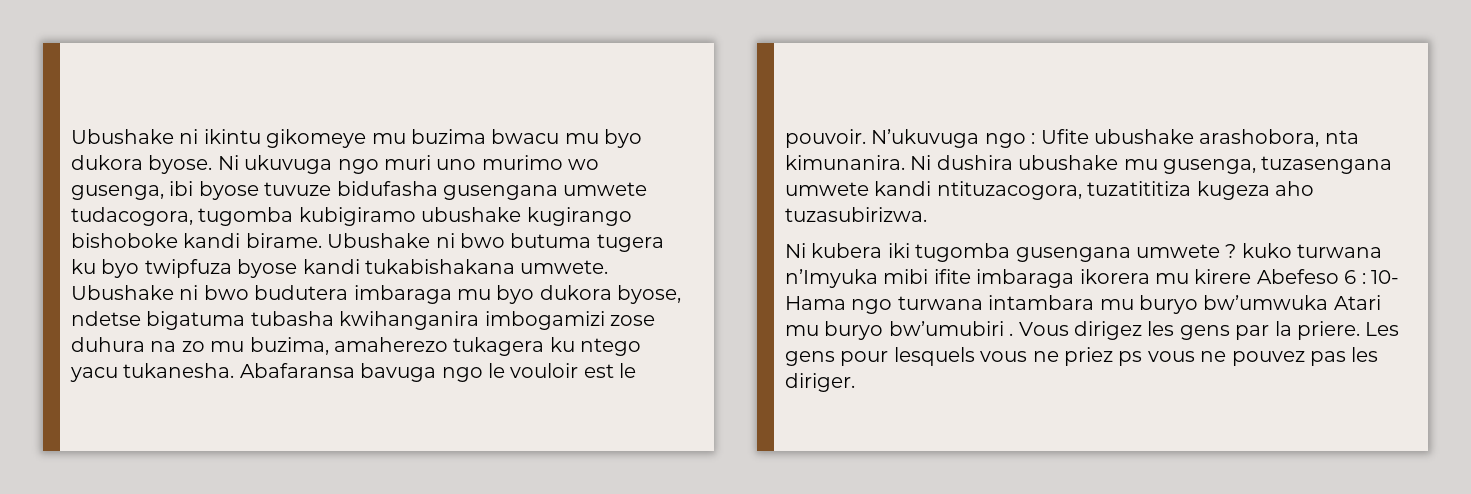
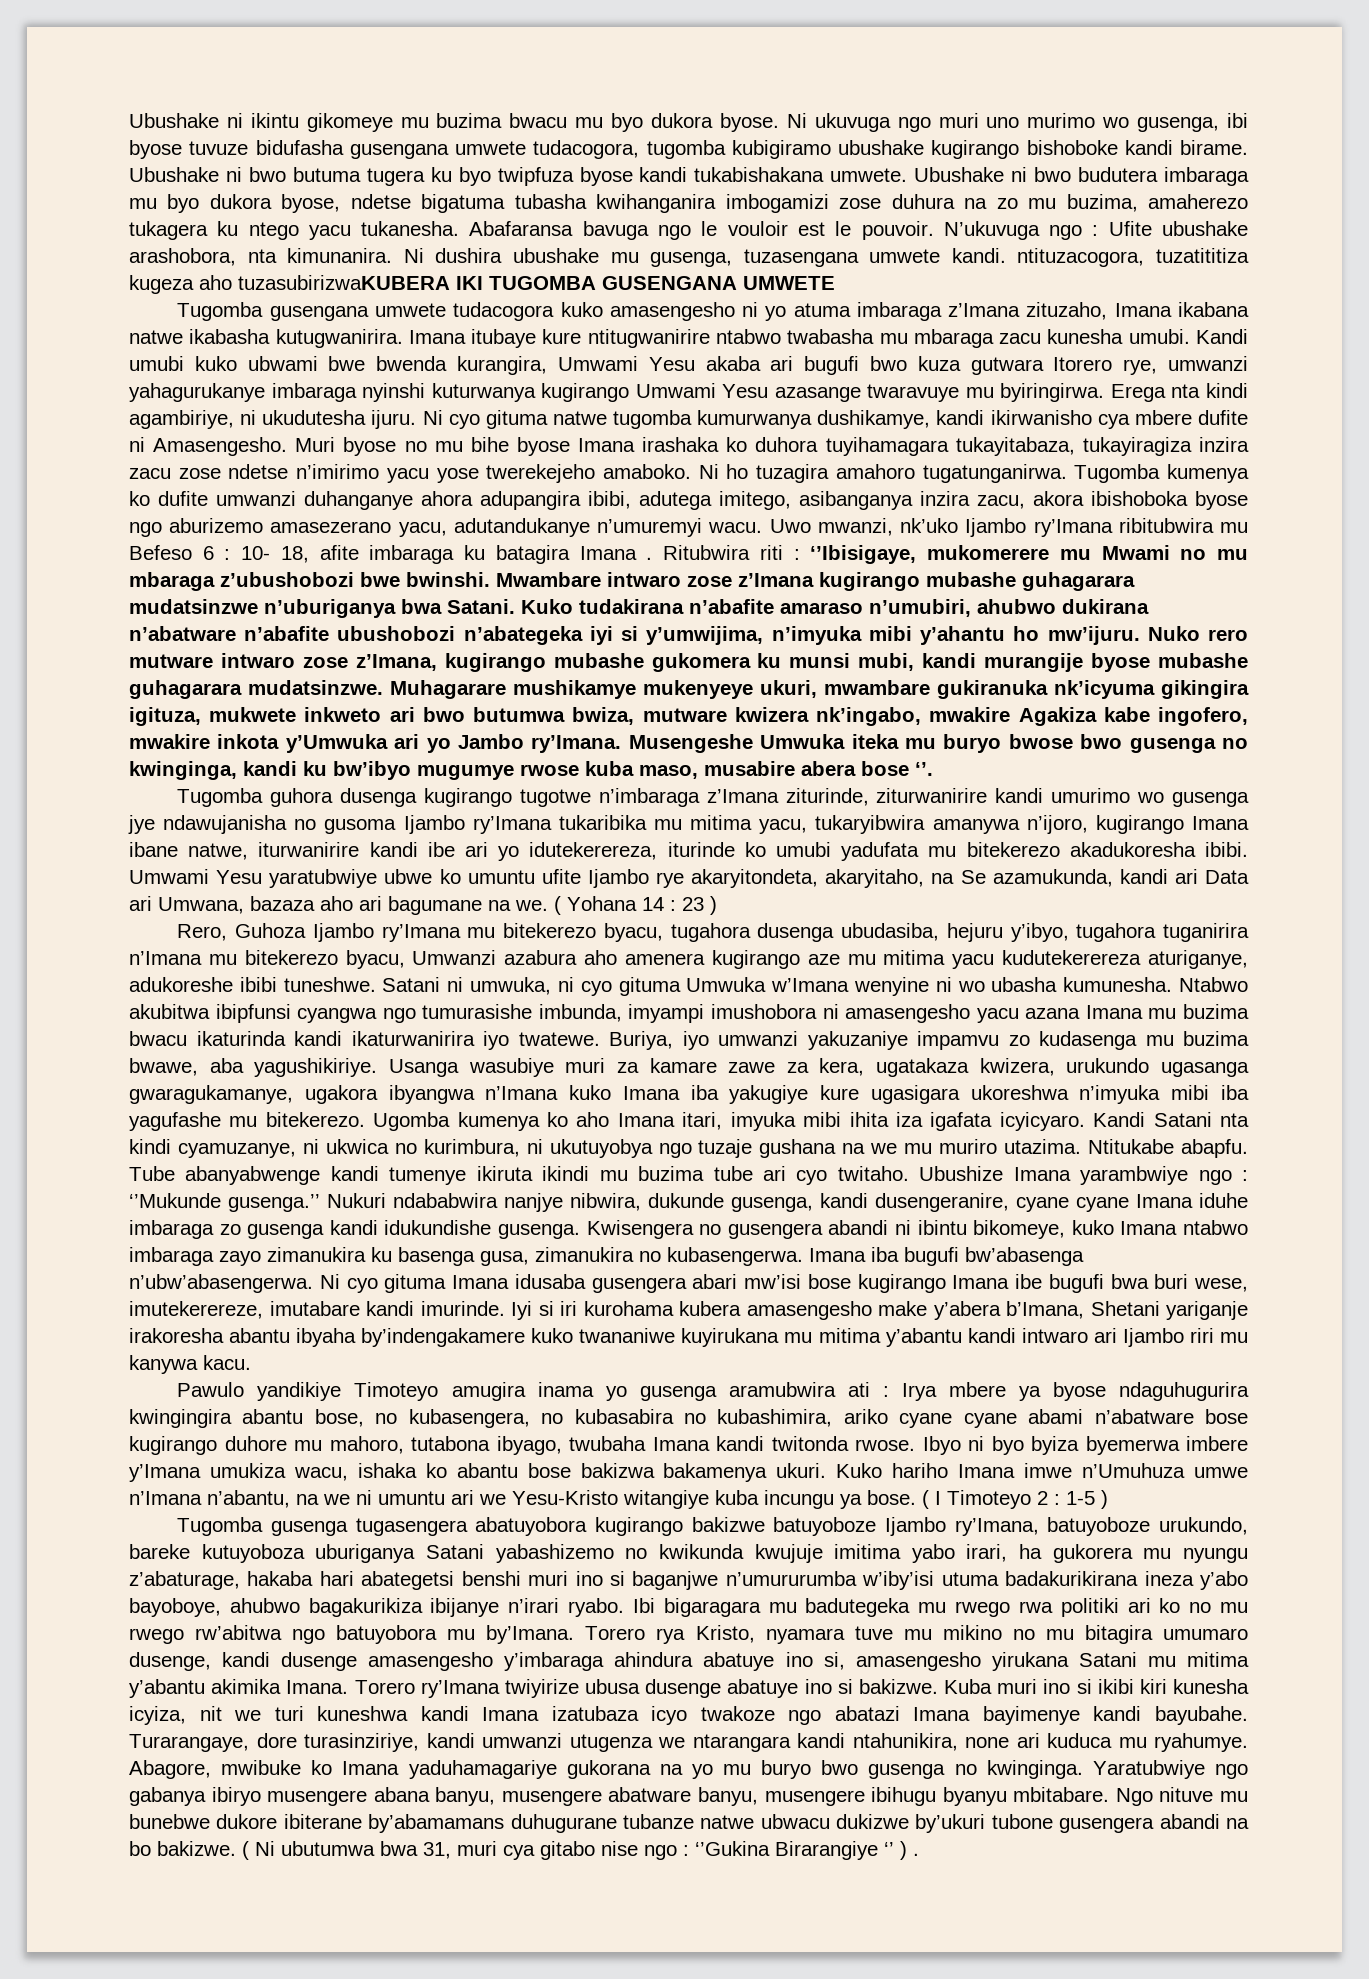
- Ni dushira ubushake mu gusenga, tuzasengana umwete kandi ntituzacogora, tuzatititiza kugeza aho tuzasubirizwa.
- Ni kubera iki tugomba gusengana umwete ? kuko turwana n’Imyuka mibi ifite imbaraga ikorera mu kirere Abefeso 6 : 10- Hama ngo turwana intambara mu buryo bw’umwuka Atari mu buryo bw’umubiri . Vous dirigez les gens par la priere. Les gens pour lesquels vous ne priez ps vous ne pouvez pas les diriger.
+ Ni dushira ubushake mu gusenga, tuzasengana umwete kandi. ntituzacogora, tuzatititiza kugeza aho tuzasubirizwaKUBERA IKI TUGOMBA GUSENGANA UMWETE
+ Tugomba gusengana umwete tudacogora kuko amasengesho ni yo atuma imbaraga z’Imana zituzaho, Imana ikabana natwe ikabasha kutugwanirira. Imana itubaye kure ntitugwanirire ntabwo twabasha mu mbaraga zacu kunesha umubi. Kandi umubi kuko ubwami bwe bwenda kurangira, Umwami Yesu akaba ari bugufi bwo kuza gutwara Itorero rye, umwanzi yahagurukanye imbaraga nyinshi kuturwanya kugirango Umwami Yesu azasange twaravuye mu byiringirwa. Erega nta kindi agambiriye, ni ukudutesha ijuru. Ni cyo gituma natwe tugomba kumurwanya dushikamye, kandi ikirwanisho cya mbere dufite ni Amasengesho. Muri byose no mu bihe byose Imana irashaka ko duhora tuyihamagara tukayitabaza, tukayiragiza inzira zacu zose ndetse n’imirimo yacu yose twerekejeho amaboko. Ni ho tuzagira amahoro tugatunganirwa. Tugomba kumenya ko dufite umwanzi duhanganye ahora adupangira ibibi, adutega imitego, asibanganya inzira zacu, akora ibishoboka byose ngo aburizemo amasezerano yacu, adutandukanye n’umuremyi wacu. Uwo mwanzi, nk’uko Ijambo ry’Imana ribitubwira mu Befeso 6 : 10- 18, afite imbaraga ku batagira Imana . Ritubwira riti : ‘’Ibisigaye, mukomerere mu Mwami no mu mbaraga z’ubushobozi bwe bwinshi. Mwambare intwaro zose z’Imana kugirango mubashe guhagarara mudatsinzwe n’uburiganya bwa Satani. Kuko tudakirana n’abafite amaraso n’umubiri, ahubwo dukirana n’abatware n’abafite ubushobozi n’abategeka iyi si y’umwijima, n’imyuka mibi y’ahantu ho mw’ijuru. Nuko rero mutware intwaro zose z’Imana, kugirango mubashe gukomera ku munsi mubi, kandi murangije byose mubashe guhagarara mudatsinzwe. Muhagarare mushikamye mukenyeye ukuri, mwambare gukiranuka nk’icyuma gikingira igituza, mukwete inkweto ari bwo butumwa bwiza, mutware kwizera nk’ingabo, mwakire Agakiza kabe ingofero, mwakire inkota y’Umwuka ari yo Jambo ry’Imana. Musengeshe Umwuka iteka mu buryo bwose bwo gusenga no kwinginga, kandi ku bw’ibyo mugumye rwose kuba maso, musabire abera bose ‘’.
+ Tugomba guhora dusenga kugirango tugotwe n’imbaraga z’Imana ziturinde, ziturwanirire kandi umurimo wo gusenga jye ndawujanisha no gusoma Ijambo ry’Imana tukaribika mu mitima yacu, tukaryibwira amanywa n’ijoro, kugirango Imana ibane natwe, iturwanirire kandi ibe ari yo idutekerereza, iturinde ko umubi yadufata mu bitekerezo akadukoresha ibibi. Umwami Yesu yaratubwiye ubwe ko umuntu ufite Ijambo rye akaryitondeta, akaryitaho, na Se azamukunda, kandi ari Data ari Umwana, bazaza aho ari bagumane na we. ( Yohana 14 : 23 )
+ Rero, Guhoza Ijambo ry’Imana mu bitekerezo byacu, tugahora dusenga ubudasiba, hejuru y’ibyo, tugahora tuganirira n’Imana mu bitekerezo byacu, Umwanzi azabura aho amenera kugirango aze mu mitima yacu kudutekerereza aturiganye, adukoreshe ibibi tuneshwe. Satani ni umwuka, ni cyo gituma Umwuka w’Imana wenyine ni wo ubasha kumunesha. Ntabwo akubitwa ibipfunsi cyangwa ngo tumurasishe imbunda, imyampi imushobora ni amasengesho yacu azana Imana mu buzima bwacu ikaturinda kandi ikaturwanirira iyo twatewe. Buriya, iyo umwanzi yakuzaniye impamvu zo kudasenga mu buzima bwawe, aba yagushikiriye. Usanga wasubiye muri za kamare zawe za kera, ugatakaza kwizera, urukundo ugasanga gwaragukamanye, ugakora ibyangwa n’Imana kuko Imana iba yakugiye kure ugasigara ukoreshwa n’imyuka mibi iba yagufashe mu bitekerezo. Ugomba kumenya ko aho Imana itari, imyuka mibi ihita iza igafata icyicyaro. Kandi Satani nta kindi cyamuzanye, ni ukwica no kurimbura, ni ukutuyobya ngo tuzaje gushana na we mu muriro utazima. Ntitukabe abapfu. Tube abanyabwenge kandi tumenye ikiruta ikindi mu buzima tube ari cyo twitaho. Ubushize Imana yarambwiye ngo : ‘’Mukunde gusenga.’’ Nukuri ndababwira nanjye nibwira, dukunde gusenga, kandi dusengeranire, cyane cyane Imana iduhe imbaraga zo gusenga kandi idukundishe gusenga. Kwisengera no gusengera abandi ni ibintu bikomeye, kuko Imana ntabwo imbaraga zayo zimanukira ku basenga gusa, zimanukira no kubasengerwa. Imana iba bugufi bw’abasenga n’ubw’abasengerwa. Ni cyo gituma Imana idusaba gusengera abari mw’isi bose kugirango Imana ibe bugufi bwa buri wese, imutekerereze, imutabare kandi imurinde. Iyi si iri kurohama kubera amasengesho make y’abera b’Imana, Shetani yariganje irakoresha abantu ibyaha by’indengakamere kuko twananiwe kuyirukana mu mitima y’abantu kandi intwaro ari Ijambo riri mu kanywa kacu.
+ Pawulo yandikiye Timoteyo amugira inama yo gusenga aramubwira ati : Irya mbere ya byose ndaguhugurira kwingingira abantu bose, no kubasengera, no kubasabira no kubashimira, ariko cyane cyane abami n’abatware bose kugirango duhore mu mahoro, tutabona ibyago, twubaha Imana kandi twitonda rwose. Ibyo ni byo byiza byemerwa imbere y’Imana umukiza wacu, ishaka ko abantu bose bakizwa bakamenya ukuri. Kuko hariho Imana imwe n’Umuhuza umwe n’Imana n’abantu, na we ni umuntu ari we Yesu-Kristo witangiye kuba incungu ya bose. ( I Timoteyo 2 : 1-5 )
+ Tugomba gusenga tugasengera abatuyobora kugirango bakizwe batuyoboze Ijambo ry’Imana, batuyoboze urukundo, bareke kutuyoboza uburiganya Satani yabashizemo no kwikunda kwujuje imitima yabo irari, ha gukorera mu nyungu z’abaturage, hakaba hari abategetsi benshi muri ino si baganjwe n’umururumba w’iby’isi utuma badakurikirana ineza y’abo bayoboye, ahubwo bagakurikiza ibijanye n’irari ryabo. Ibi bigaragara mu badutegeka mu rwego rwa politiki ari ko no mu rwego rw’abitwa ngo batuyobora mu by’Imana. Torero rya Kristo, nyamara tuve mu mikino no mu bitagira umumaro dusenge, kandi dusenge amasengesho y’imbaraga ahindura abatuye ino si, amasengesho yirukana Satani mu mitima y’abantu akimika Imana. Torero ry’Imana twiyirize ubusa dusenge abatuye ino si bakizwe. Kuba muri ino si ikibi kiri kunesha icyiza, nit we turi kuneshwa kandi Imana izatubaza icyo twakoze ngo abatazi Imana bayimenye kandi bayubahe. Turarangaye, dore turasinziriye, kandi umwanzi utugenza we ntarangara kandi ntahunikira, none ari kuduca mu ryahumye. Abagore, mwibuke ko Imana yaduhamagariye gukorana na yo mu buryo bwo gusenga no kwinginga. Yaratubwiye ngo gabanya ibiryo musengere abana banyu, musengere abatware banyu, musengere ibihugu byanyu mbitabare. Ngo nituve mu bunebwe dukore ibiterane by’abamamans duhugurane tubanze natwe ubwacu dukizwe by’ukuri tubone gusengera abandi na bo bakizwe. ( Ni ubutumwa bwa 31, muri cya gitabo nise ngo : ‘’Gukina Birarangiye ‘’ ) .

